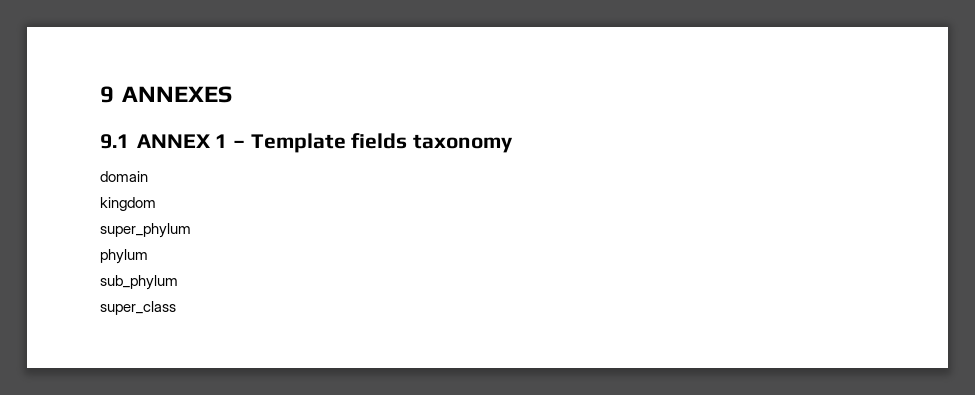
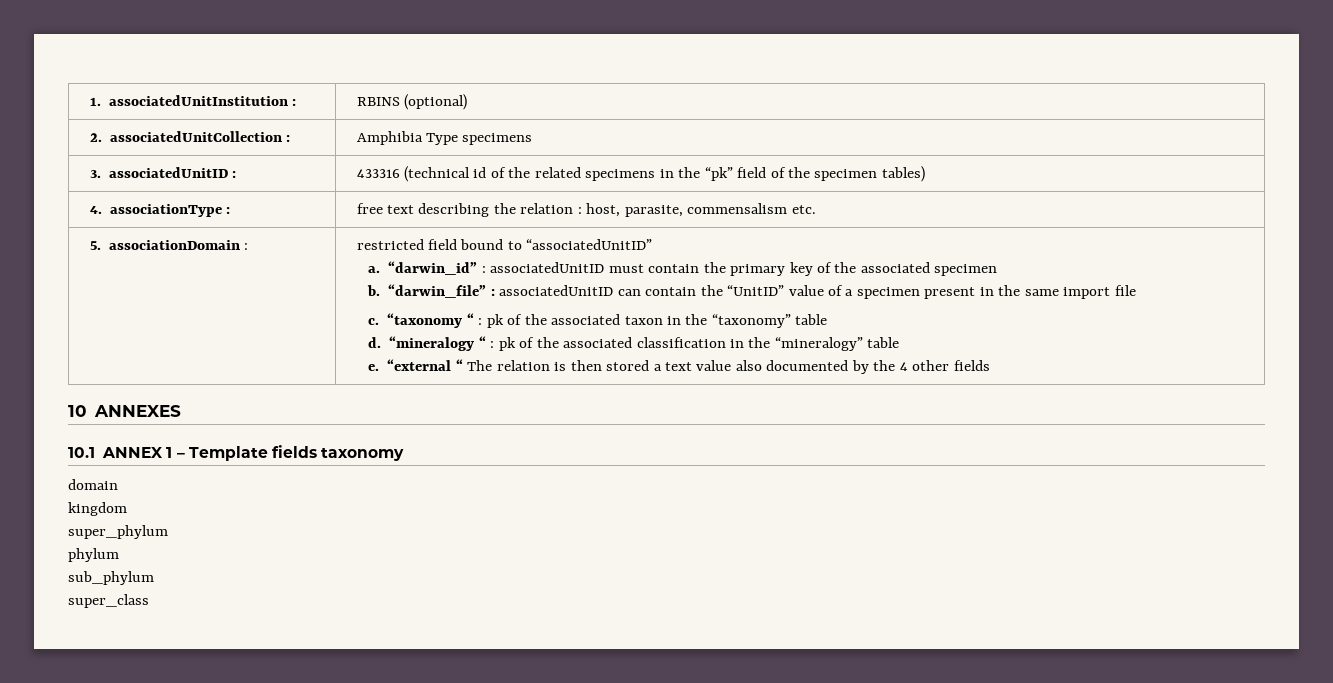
- 9 ANNEXES
+ 1. associatedUnitInstitution : | RBINS (optional)
+ 2. associatedUnitCollection : | Amphibia Type specimens
+ 3. associatedUnitID : | 433316 (technical id of the related specimens in the “pk” field of the specimen tables)
+ 4. associationType : | free text describing the relation : host, parasite, commensalism etc.
+ 5. associationDomain : | restricted field bound to “associatedUnitID”
+ a. “darwin_id” : associatedUnitID must contain the primary key of the associated specimen
+ b. “darwin_file” : associatedUnitID can contain the “UnitID” value of a specimen present in the same import file
+ c. “taxonomy “ : pk of the associated taxon in the “taxonomy” table
+ d. “mineralogy “ : pk of the associated classification in the “mineralogy” table
+ e. “external “ The relation is then stored a text value also documented by the 4 other fields
+ 10 ANNEXES
- 9.1 ANNEX 1 – Template fields taxonomy
+ 10.1 ANNEX 1 – Template fields taxonomy

